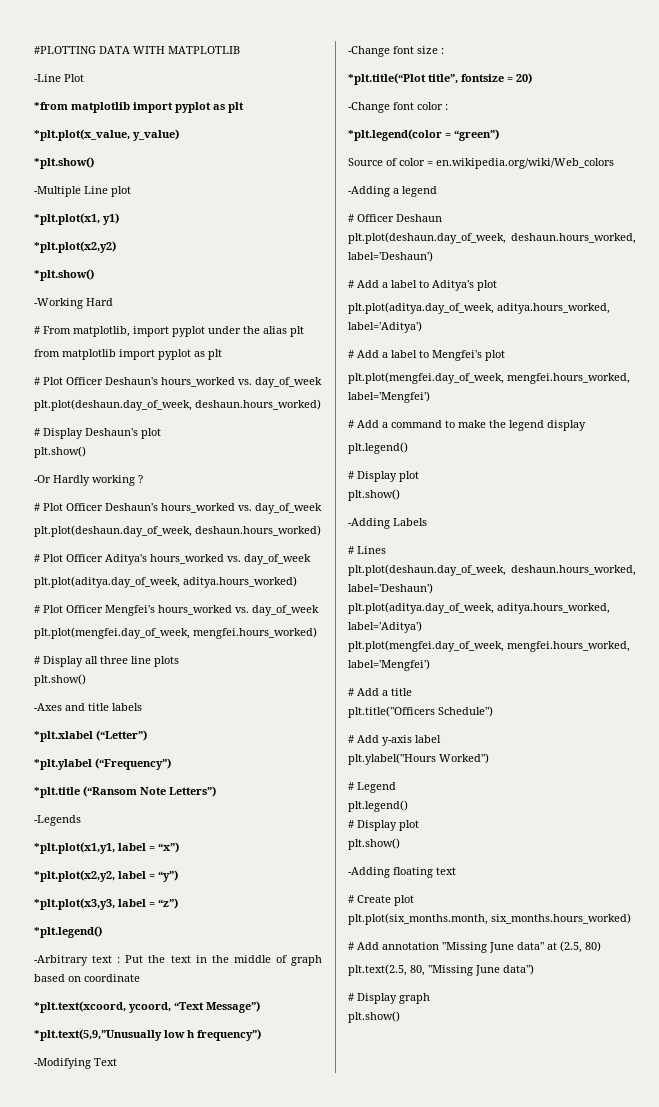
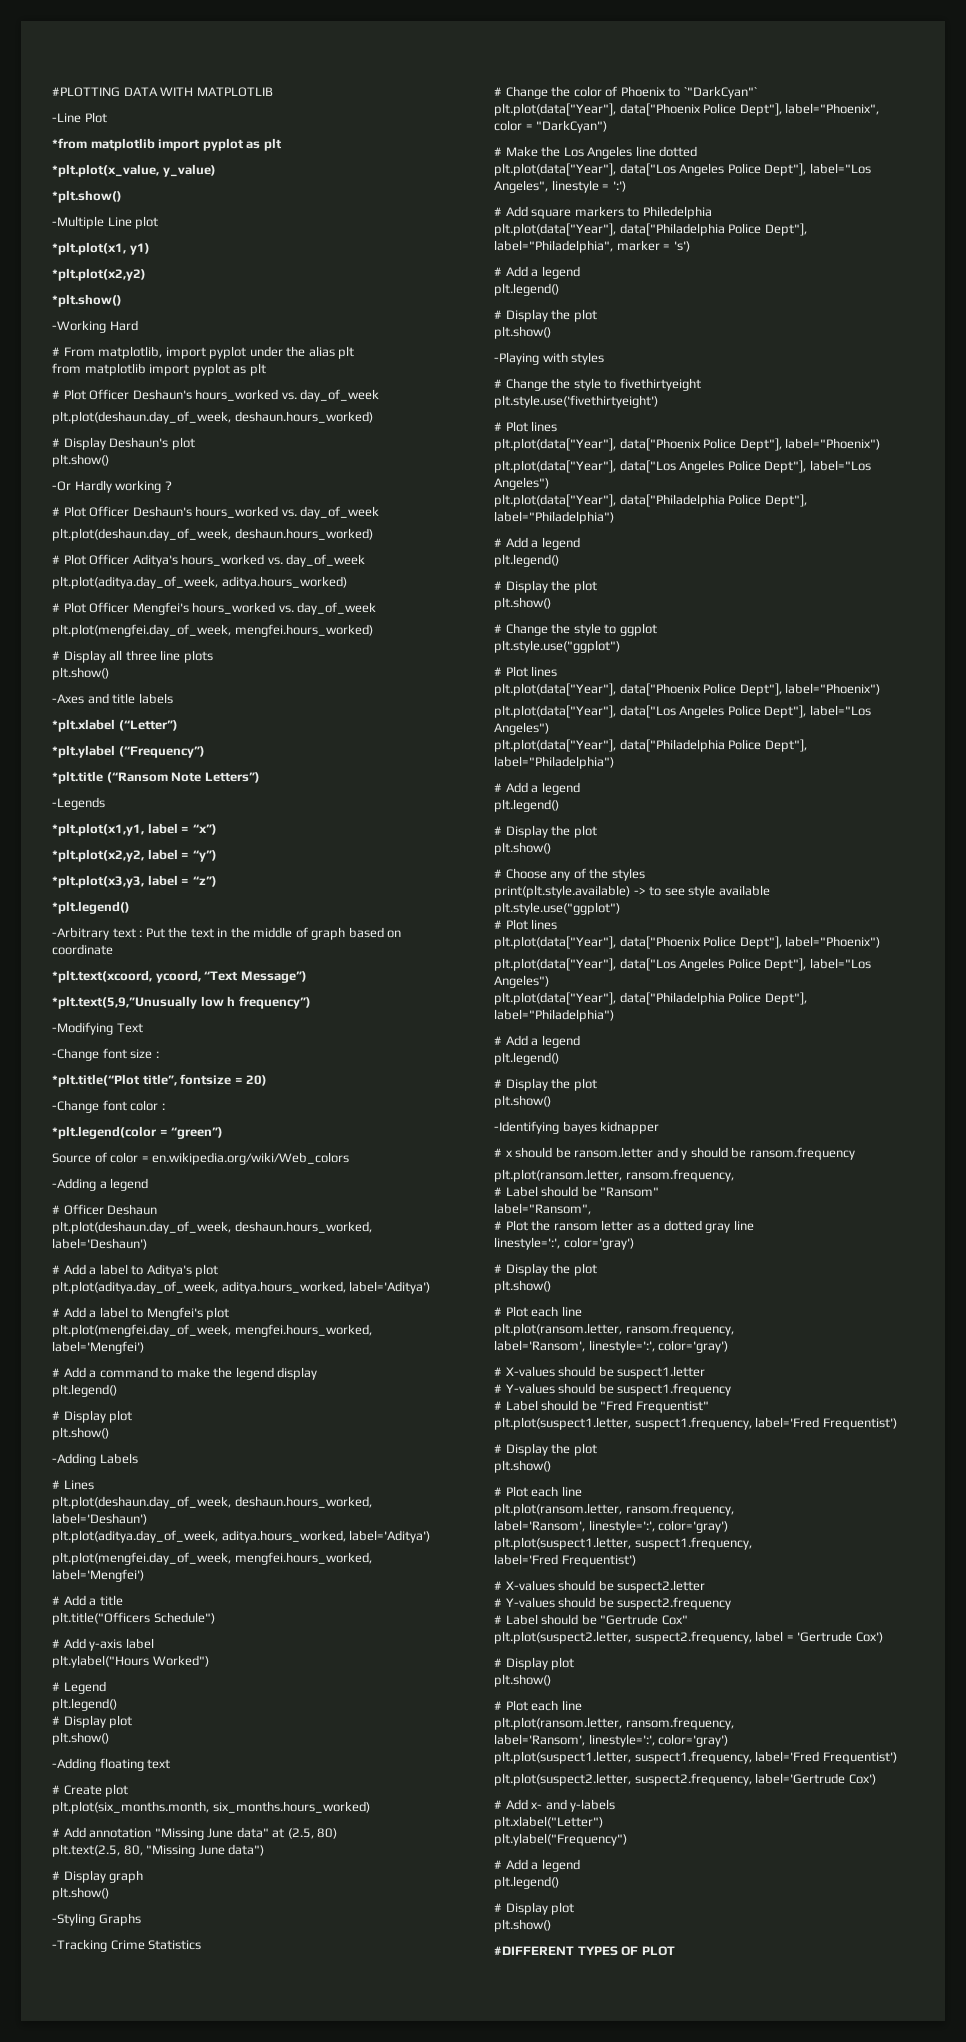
+ -Styling Graphs
+ -Tracking Crime Statistics
+ # Change the color of Phoenix to `"DarkCyan"`
+ plt.plot(data["Year"], data["Phoenix Police Dept"], label="Phoenix", color = "DarkCyan")
+ # Make the Los Angeles line dotted
+ plt.plot(data["Year"], data["Los Angeles Police Dept"], label="Los Angeles", linestyle = ':')
+ # Add square markers to Philedelphia
+ plt.plot(data["Year"], data["Philadelphia Police Dept"], label="Philadelphia", marker = 's')
+ # Add a legend
+ plt.legend()
+ # Display the plot
+ plt.show()
+ -Playing with styles
+ # Change the style to fivethirtyeight
+ plt.style.use('fivethirtyeight')
+ # Plot lines
+ plt.plot(data["Year"], data["Phoenix Police Dept"], label="Phoenix")
+ plt.plot(data["Year"], data["Los Angeles Police Dept"], label="Los Angeles")
+ plt.plot(data["Year"], data["Philadelphia Police Dept"], label="Philadelphia")
+ # Add a legend
+ plt.legend()
+ # Display the plot
+ plt.show()
+ # Change the style to ggplot
+ plt.style.use("ggplot")
+ # Plot lines
+ plt.plot(data["Year"], data["Phoenix Police Dept"], label="Phoenix")
+ plt.plot(data["Year"], data["Los Angeles Police Dept"], label="Los Angeles")
+ plt.plot(data["Year"], data["Philadelphia Police Dept"], label="Philadelphia")
+ # Add a legend
+ plt.legend()
+ # Display the plot
+ plt.show()
+ # Choose any of the styles
+ print(plt.style.available) -> to see style available
+ plt.style.use("ggplot")
+ # Plot lines
+ plt.plot(data["Year"], data["Phoenix Police Dept"], label="Phoenix")
+ plt.plot(data["Year"], data["Los Angeles Police Dept"], label="Los Angeles")
+ plt.plot(data["Year"], data["Philadelphia Police Dept"], label="Philadelphia")
+ # Add a legend
+ plt.legend()
+ # Display the plot
+ plt.show()
+ -Identifying bayes kidnapper
+ # x should be ransom.letter and y should be ransom.frequency
+ plt.plot(ransom.letter, ransom.frequency,
+ # Label should be "Ransom"
+ label="Ransom",
+ # Plot the ransom letter as a dotted gray line
+ linestyle=':', color='gray')
+ # Display the plot
+ plt.show()
+ # Plot each line
+ plt.plot(ransom.letter, ransom.frequency,
+ label='Ransom', linestyle=':', color='gray')
+ # X-values should be suspect1.letter
+ # Y-values should be suspect1.frequency
+ # Label should be "Fred Frequentist"
+ plt.plot(suspect1.letter, suspect1.frequency, label='Fred Frequentist')
+ # Display the plot
+ plt.show()
+ # Plot each line
+ plt.plot(ransom.letter, ransom.frequency,
+ label='Ransom', linestyle=':', color='gray')
+ plt.plot(suspect1.letter, suspect1.frequency,
+ label='Fred Frequentist')
+ # X-values should be suspect2.letter
+ # Y-values should be suspect2.frequency
+ # Label should be "Gertrude Cox"
+ plt.plot(suspect2.letter, suspect2.frequency, label = 'Gertrude Cox')
+ # Display plot
+ plt.show()
+ # Plot each line
+ plt.plot(ransom.letter, ransom.frequency,
+ label='Ransom', linestyle=':', color='gray')
+ plt.plot(suspect1.letter, suspect1.frequency, label='Fred Frequentist')
+ plt.plot(suspect2.letter, suspect2.frequency, label='Gertrude Cox')
+ # Add x- and y-labels
+ plt.xlabel("Letter")
+ plt.ylabel("Frequency")
+ # Add a legend
+ plt.legend()
+ # Display plot
+ plt.show()
+ #DIFFERENT TYPES OF PLOT

